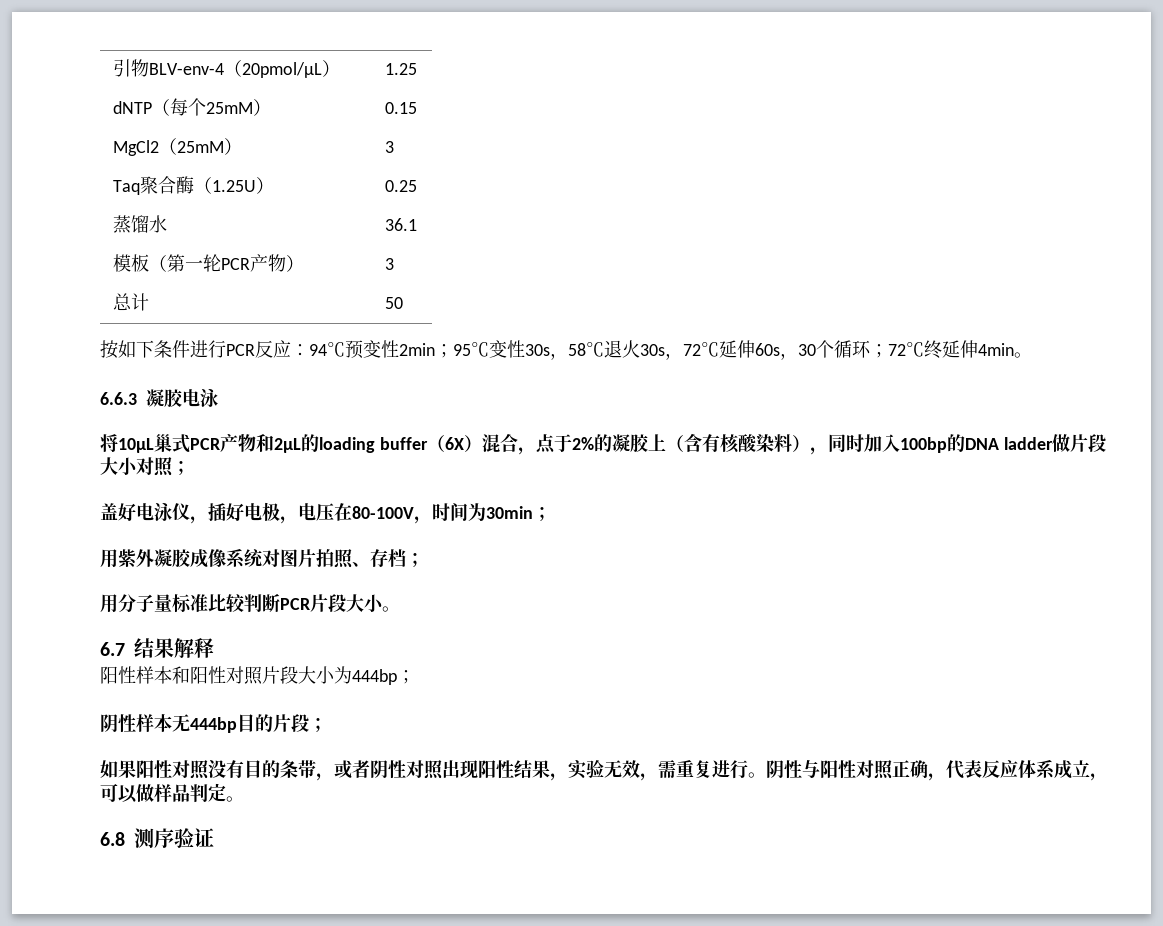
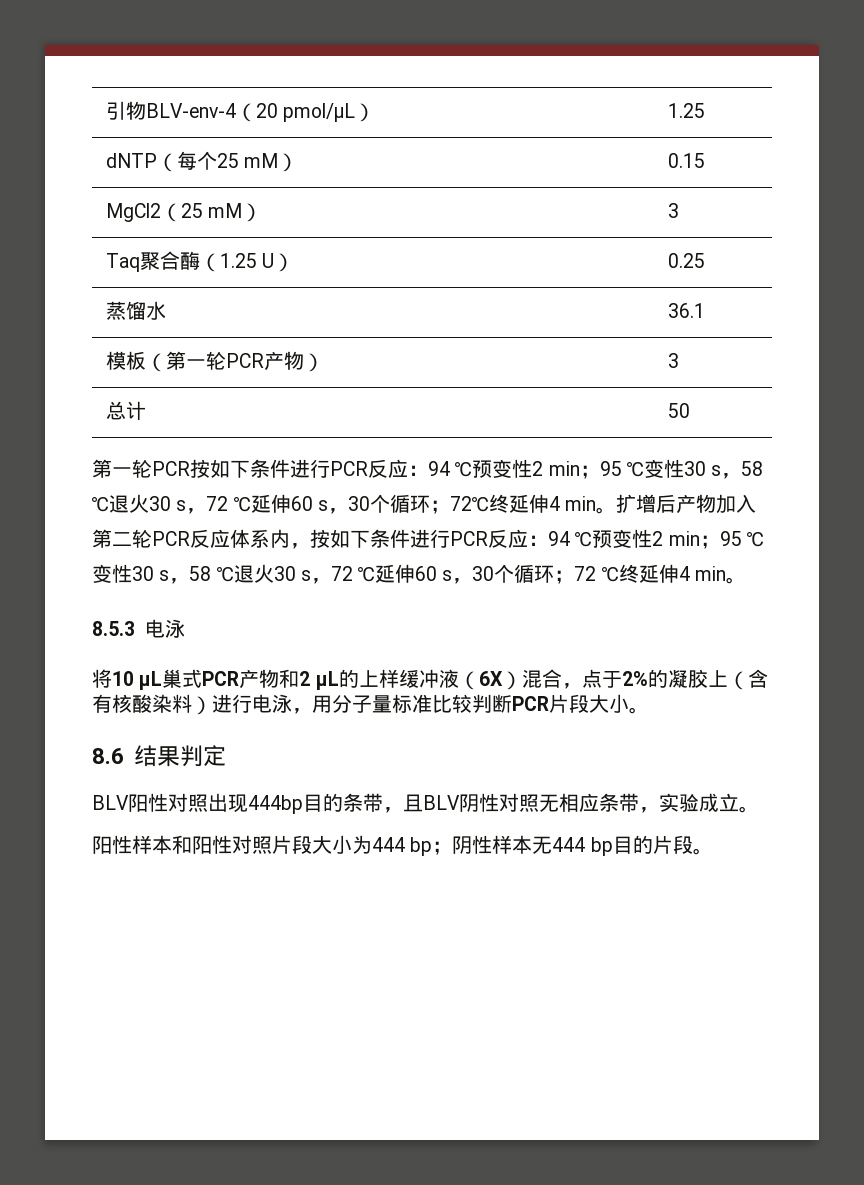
- 引物BLV-env-4（20pmol/μL） | 1.25
+ 引物BLV-env-4（20 pmol/μL） | 1.25
- dNTP（每个25mM） | 0.15
+ dNTP（每个25 mM） | 0.15
- MgCl2（25mM） | 3
+ MgCl2（25 mM） | 3
- Taq聚合酶（1.25U） | 0.25
+ Taq聚合酶（1.25 U） | 0.25
- 按如下条件进行PCR反应：94℃预变性2min；95℃变性30s，58℃退火30s，72℃延伸60s，30个循环；72℃终延伸4min。
- 6.6.3凝胶电泳
+ 第一轮PCR按如下条件进行PCR反应：94 ℃预变性2 min；95 ℃变性30 s，58 ℃退火30 s，72 ℃延伸60 s，30个循环；72℃终延伸4 min。扩增后产物加入第二轮PCR反应体系内，按如下条件进行PCR反应：94 ℃预变性2 min；95 ℃变性30 s，58 ℃退火30 s，72 ℃延伸60 s，30个循环；72 ℃终延伸4 min。
+ 8.5.3电泳
- 将10μL巢式PCR产物和2μL的loading buffer（6X）混合，点于2%的凝胶上（含有核酸染料），同时加入100bp的DNA ladder做片段大小对照；
- 盖好电泳仪，插好电极，电压在80-100V，时间为30min；
- 用紫外凝胶成像系统对图片拍照、存档；
- 用分子量标准比较判断PCR片段大小。
+ 将10 μL巢式PCR产物和2 μL的上样缓冲液（6X）混合，点于2%的凝胶上（含有核酸染料）进行电泳，用分子量标准比较判断PCR片段大小。
- 6.7结果解释
+ 8.6结果判定
+ BLV阳性对照出现444bp目的条带，且BLV阴性对照无相应条带，实验成立。
- 阳性样本和阳性对照片段大小为444bp；
- 阴性样本无444bp目的片段；
- 如果阳性对照没有目的条带，或者阴性对照出现阳性结果，实验无效，需重复进行。阴性与阳性对照正确，代表反应体系成立，可以做样品判定。
- 6.8测序验证
+ 阳性样本和阳性对照片段大小为444 bp；阴性样本无444 bp目的片段。

